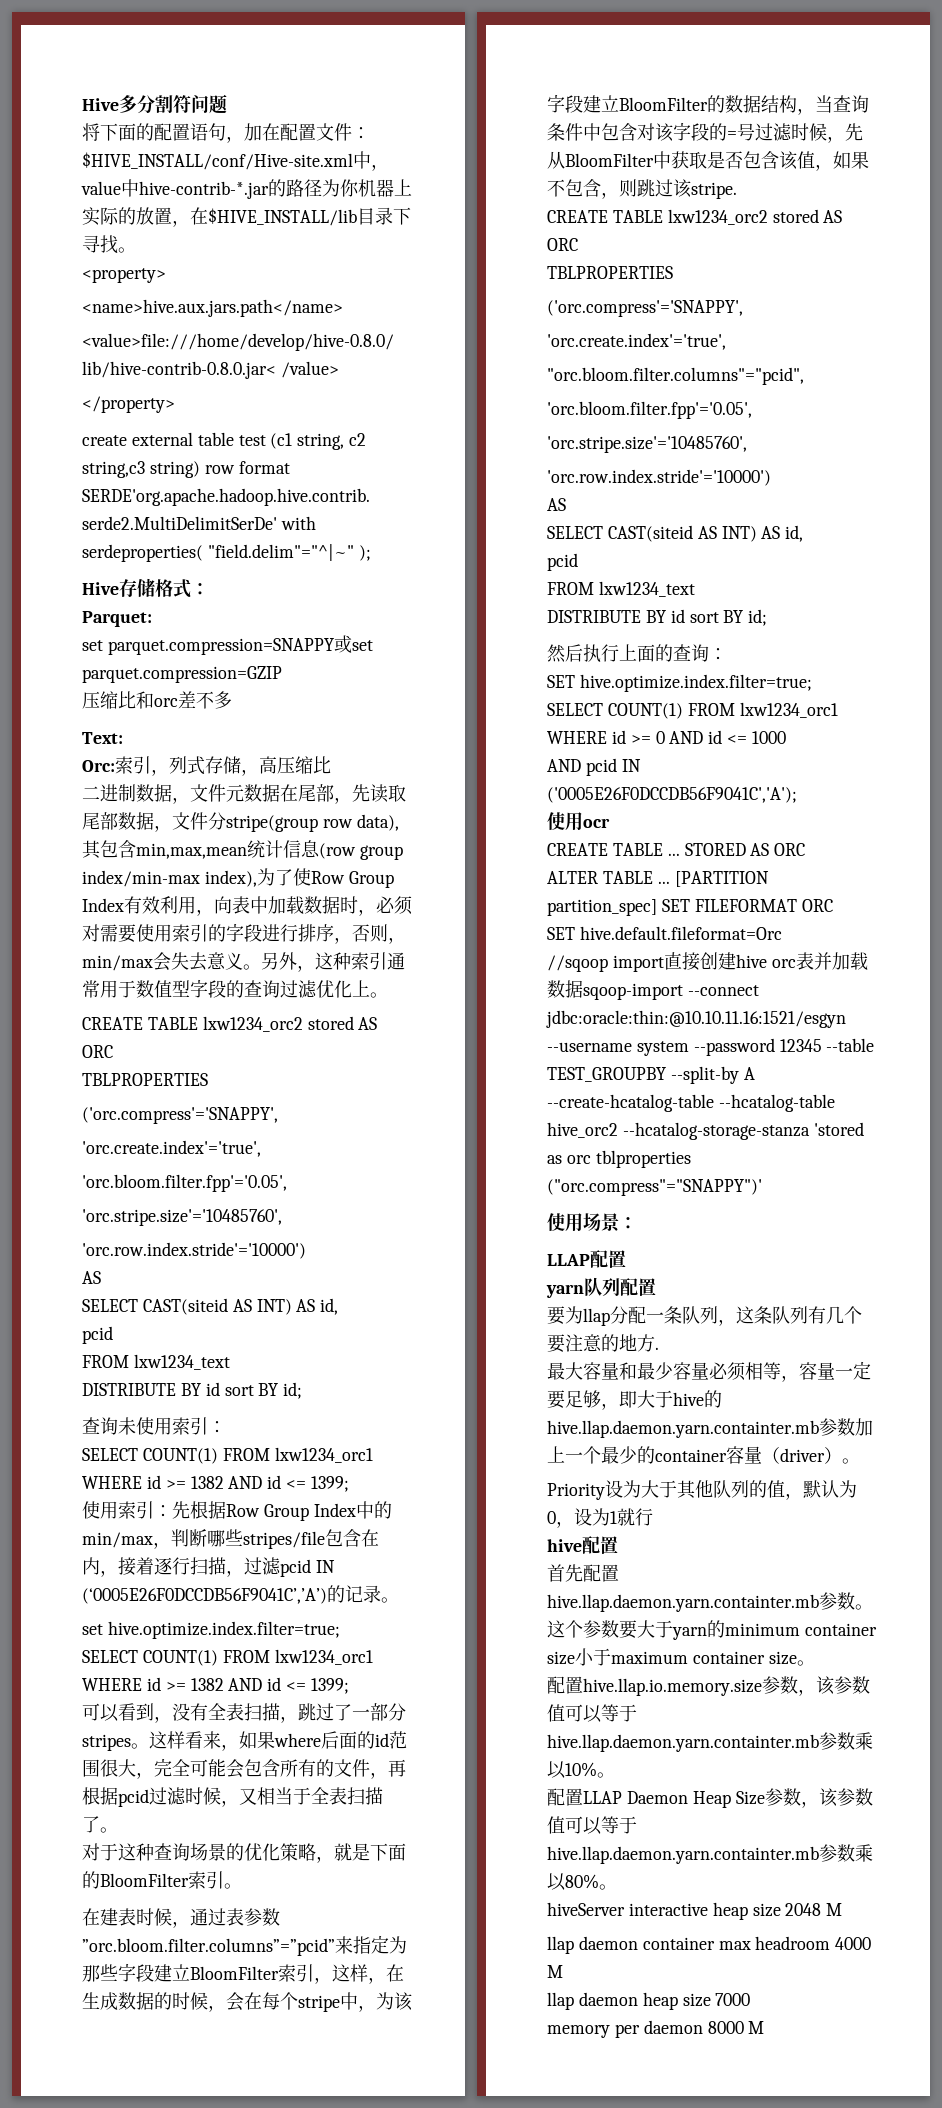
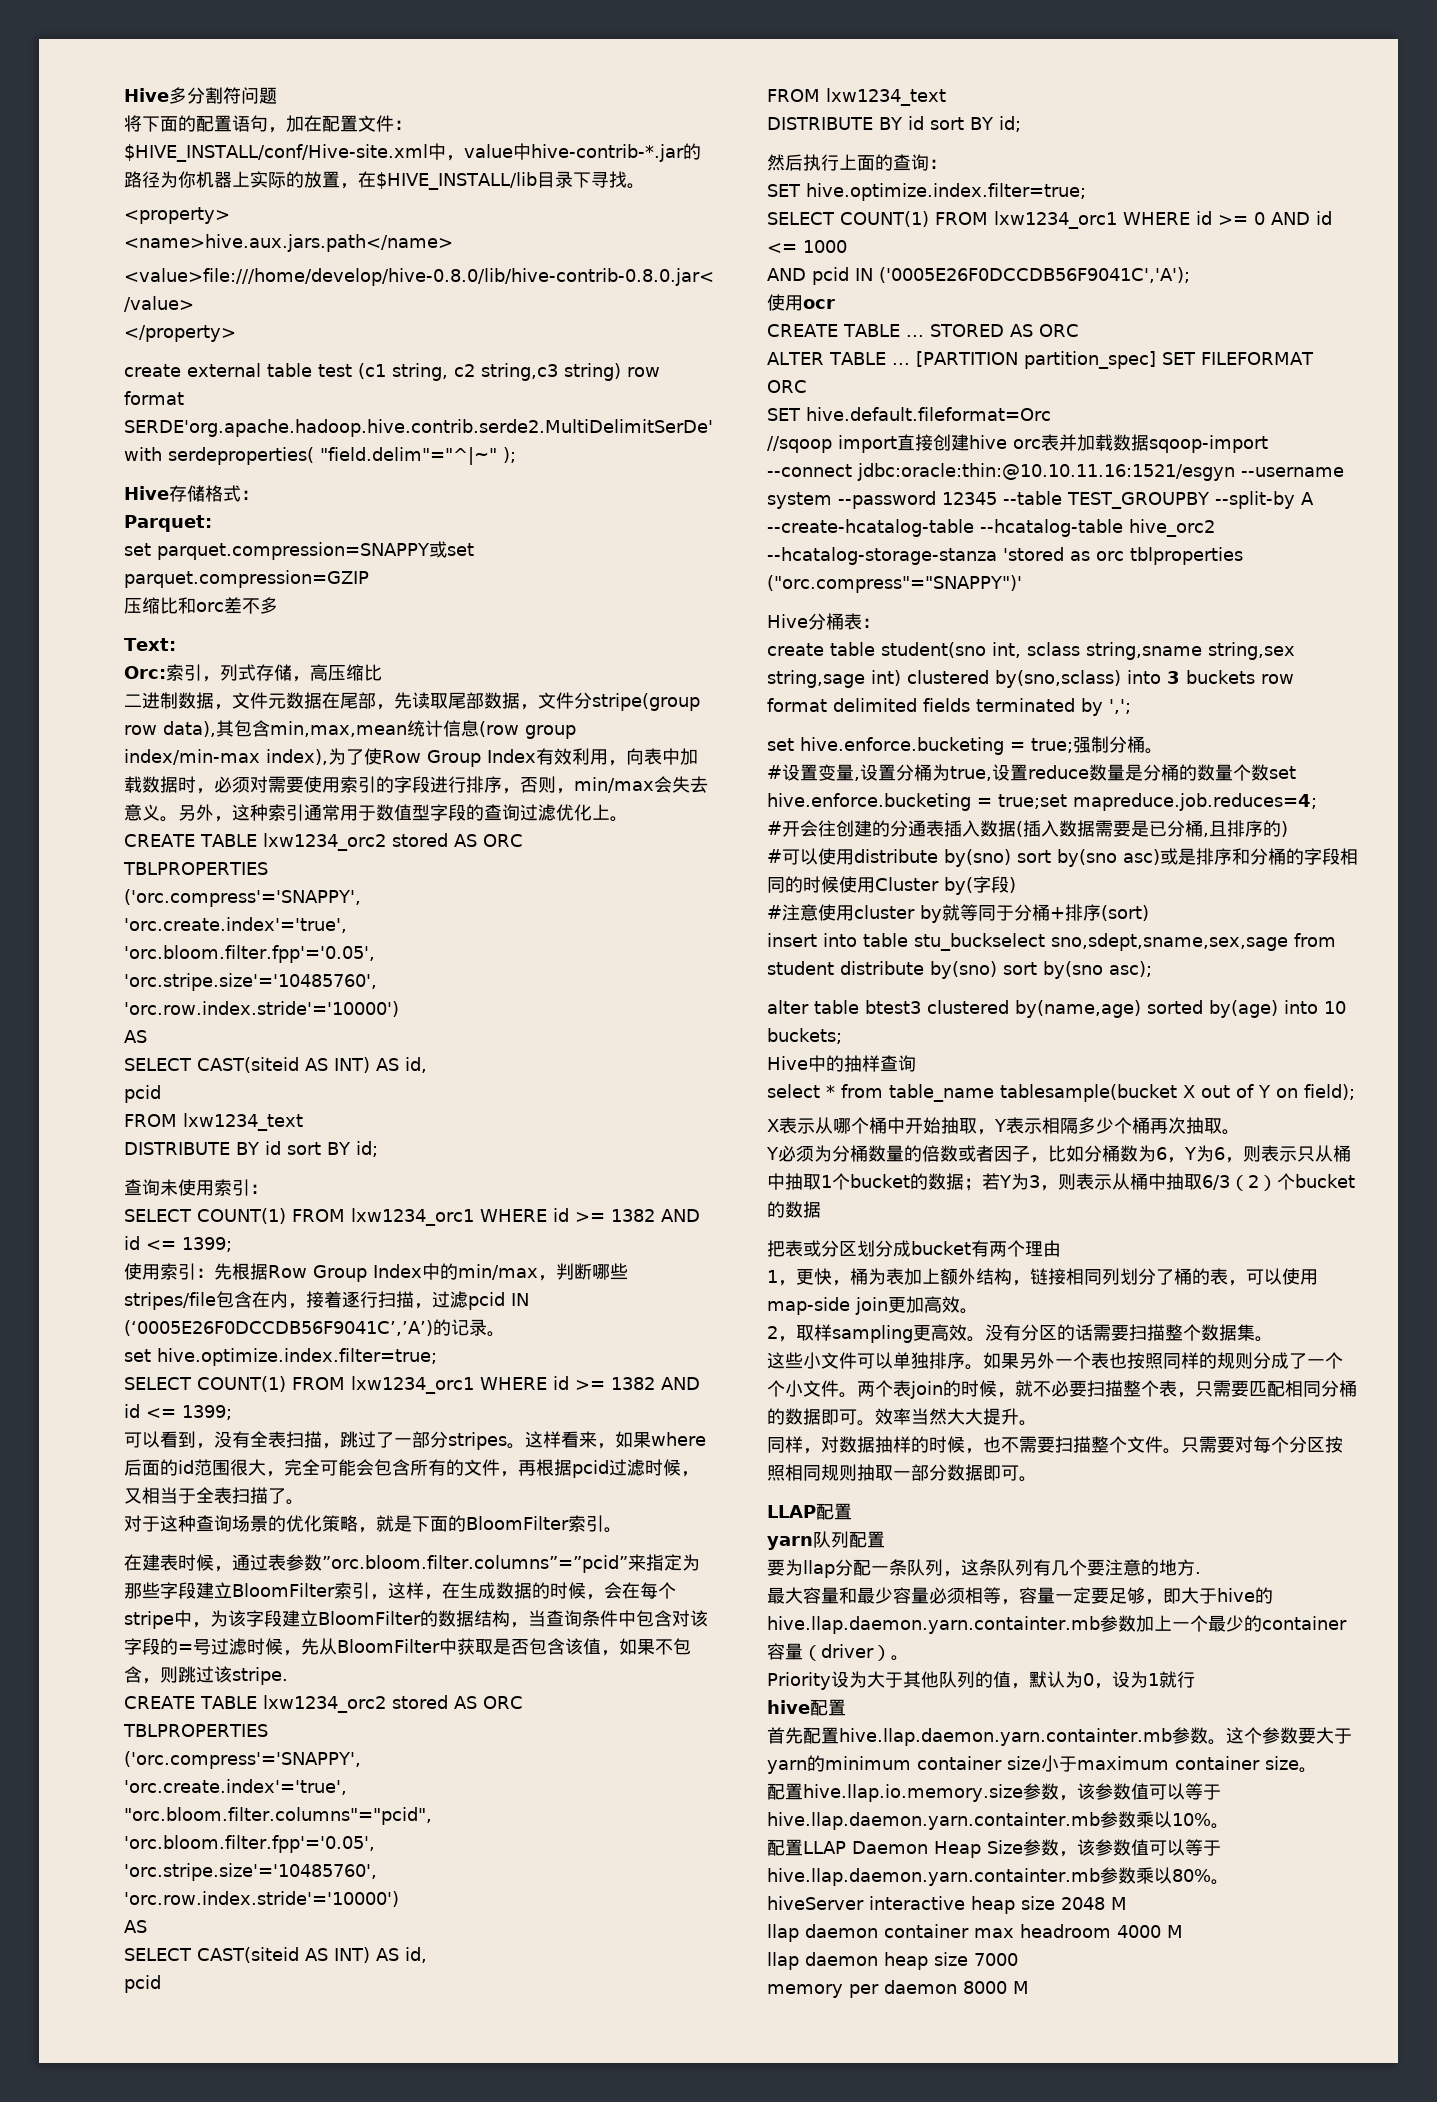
- 使用场景：
+ Hive分桶表：
+ create table student(sno int, sclass string,sname string,sex string,sage int) clustered by(sno,sclass) into 3 buckets row format delimited fields terminated by ',';
+ set hive.enforce.bucketing = true;强制分桶。
+ #设置变量,设置分桶为true,设置reduce数量是分桶的数量个数set hive.enforce.bucketing = true;set mapreduce.job.reduces=4;
+ #开会往创建的分通表插入数据(插入数据需要是已分桶,且排序的)
+ #可以使用distribute by(sno) sort by(sno asc)或是排序和分桶的字段相同的时候使用Cluster by(字段)
+ #注意使用cluster by就等同于分桶+排序(sort)
+ insert into table stu_buckselect sno,sdept,sname,sex,sage from student distribute by(sno) sort by(sno asc);
+ alter table btest3 clustered by(name,age) sorted by(age) into 10 buckets;
+ Hive中的抽样查询
+ select * from table_name tablesample(bucket X out of Y on field);
+ X表示从哪个桶中开始抽取，Y表示相隔多少个桶再次抽取。
+ Y必须为分桶数量的倍数或者因子，比如分桶数为6，Y为6，则表示只从桶中抽取1个bucket的数据；若Y为3，则表示从桶中抽取6/3（2）个bucket的数据
+ 把表或分区划分成bucket有两个理由
+ 1，更快，桶为表加上额外结构，链接相同列划分了桶的表，可以使用map-side join更加高效。
+ 2，取样sampling更高效。没有分区的话需要扫描整个数据集。
+ 这些小文件可以单独排序。如果另外一个表也按照同样的规则分成了一个个小文件。两个表join的时候，就不必要扫描整个表，只需要匹配相同分桶的数据即可。效率当然大大提升。
+ 同样，对数据抽样的时候，也不需要扫描整个文件。只需要对每个分区按照相同规则抽取一部分数据即可。

